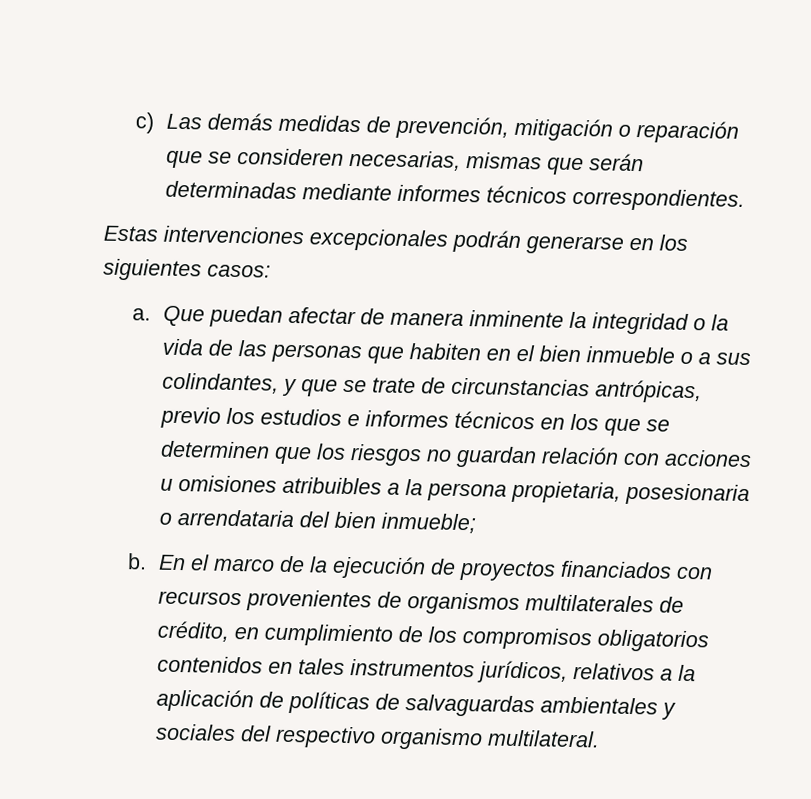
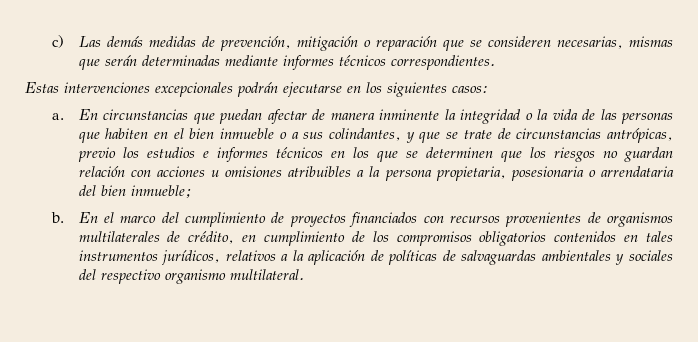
- Estas intervenciones excepcionales podrán generarse en los siguientes casos:
+ Estas intervenciones excepcionales podrán ejecutarse en los siguientes casos:
- Que puedan afectar de manera inminente la integridad o la vida de las personas que habiten en el bien inmueble o a sus colindantes, y que se trate de circunstancias antrópicas, previo los estudios e informes técnicos en los que se determinen que los riesgos no guardan relación con acciones u omisiones atribuibles a la persona propietaria, posesionaria o arrendataria del bien inmueble;
+ En circunstancias que puedan afectar de manera inminente la integridad o la vida de las personas que habiten en el bien inmueble o a sus colindantes, y que se trate de circunstancias antrópicas, previo los estudios e informes técnicos en los que se determinen que los riesgos no guardan relación con acciones u omisiones atribuibles a la persona propietaria, posesionaria o arrendataria del bien inmueble;
- En el marco de la ejecución de proyectos financiados con recursos provenientes de organismos multilaterales de crédito, en cumplimiento de los compromisos obligatorios contenidos en tales instrumentos jurídicos, relativos a la aplicación de políticas de salvaguardas ambientales y sociales del respectivo organismo multilateral.
+ En el marco del cumplimiento de proyectos financiados con recursos provenientes de organismos multilaterales de crédito, en cumplimiento de los compromisos obligatorios contenidos en tales instrumentos jurídicos, relativos a la aplicación de políticas de salvaguardas ambientales y sociales del respectivo organismo multilateral.

